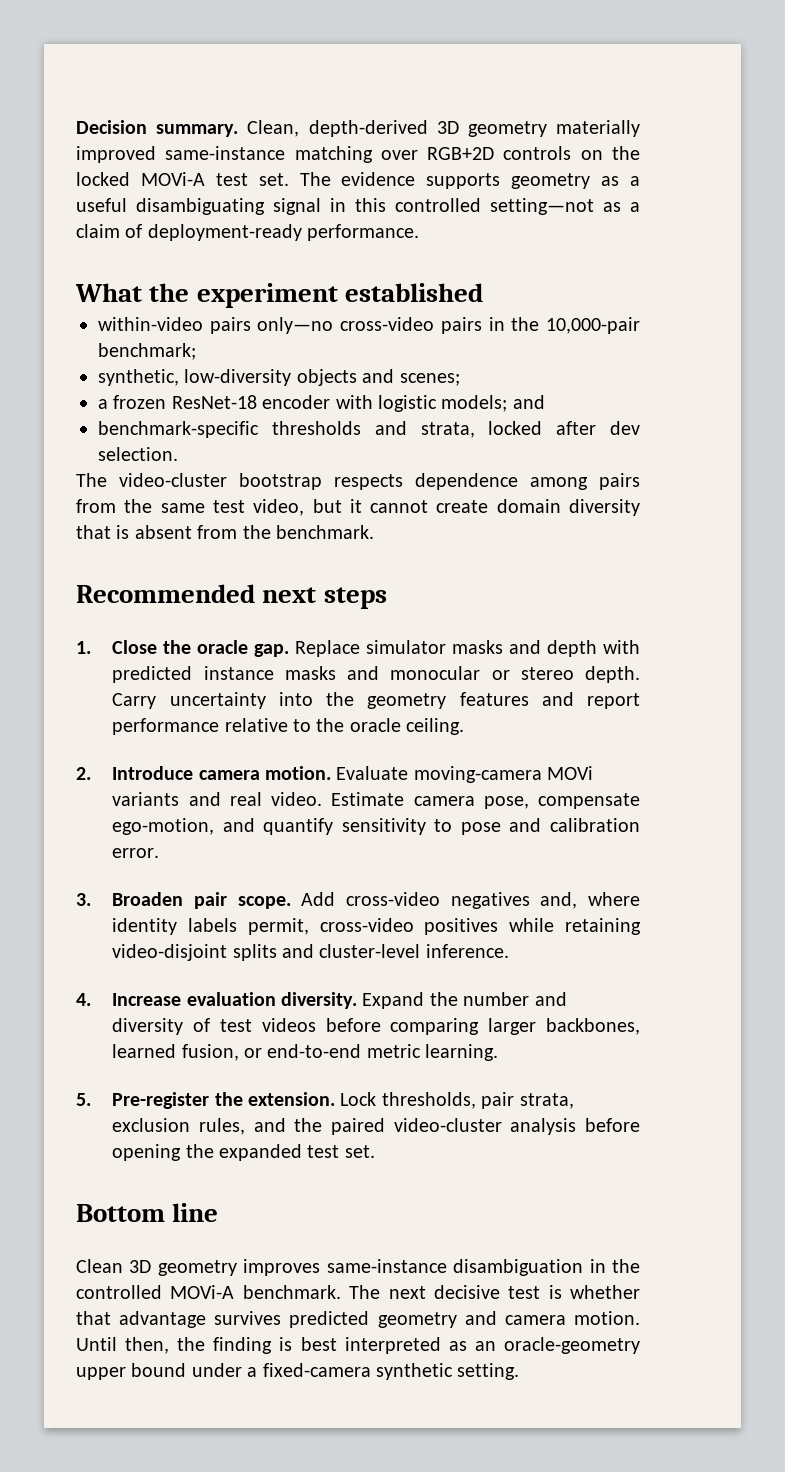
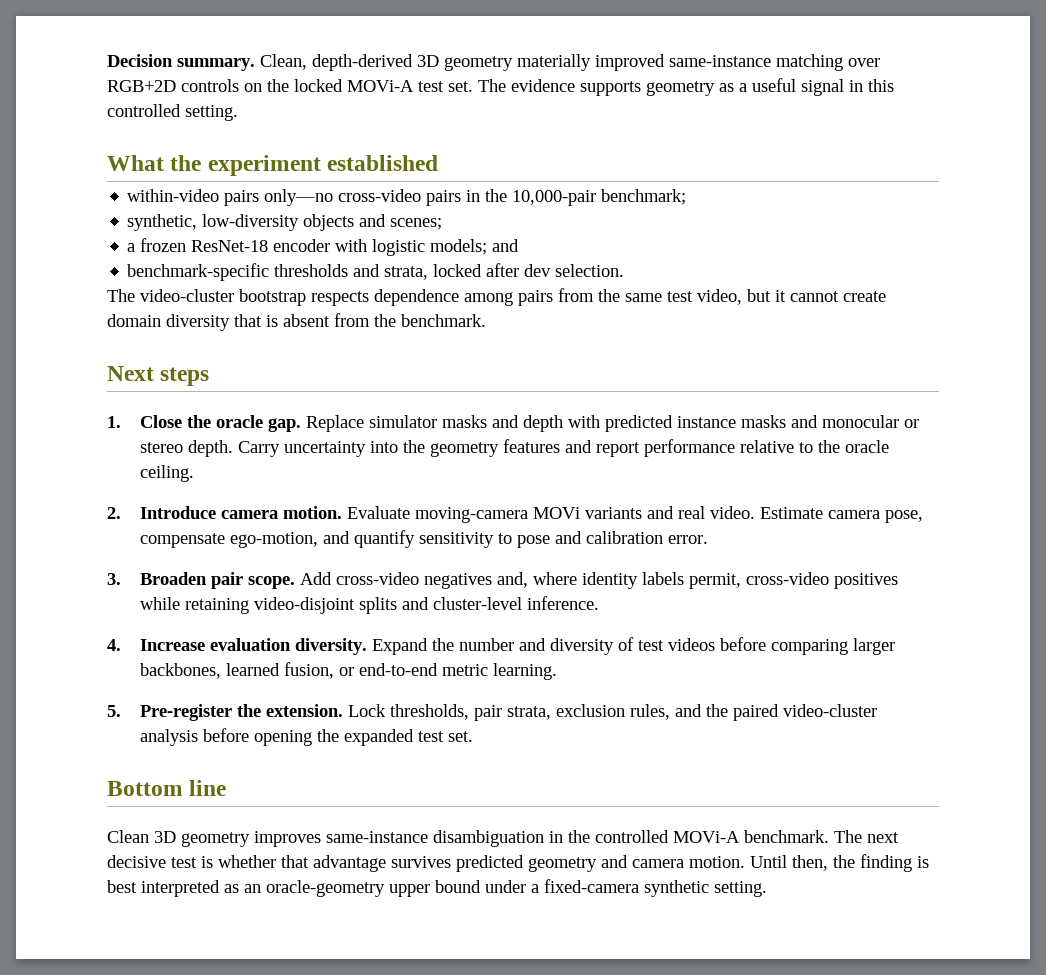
- The evidence supports geometry as a useful disambiguating signal in this controlled setting—not as a claim of deployment-ready performance.
+ The evidence supports geometry as a useful signal in this controlled setting.
- Recommended next steps
+ Next steps

